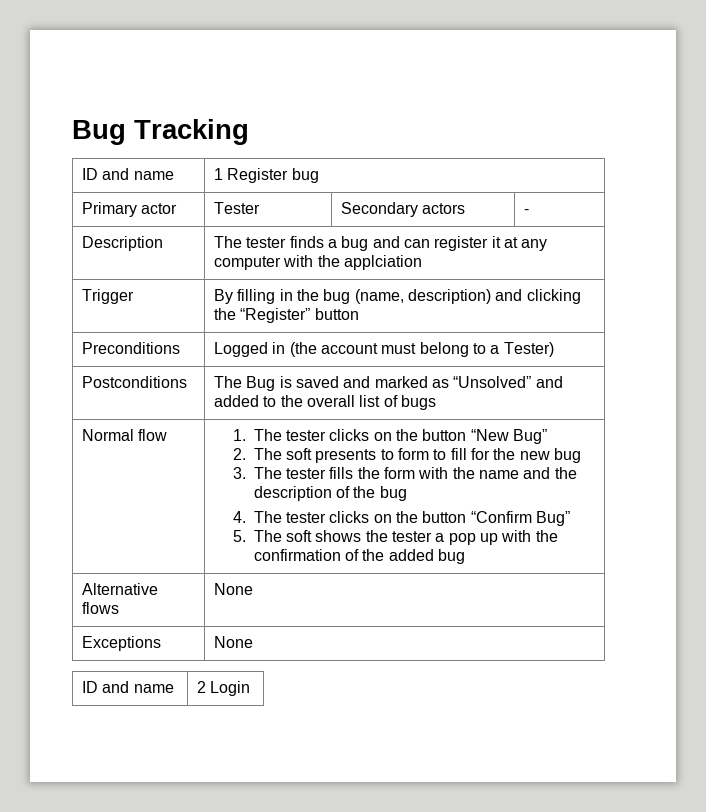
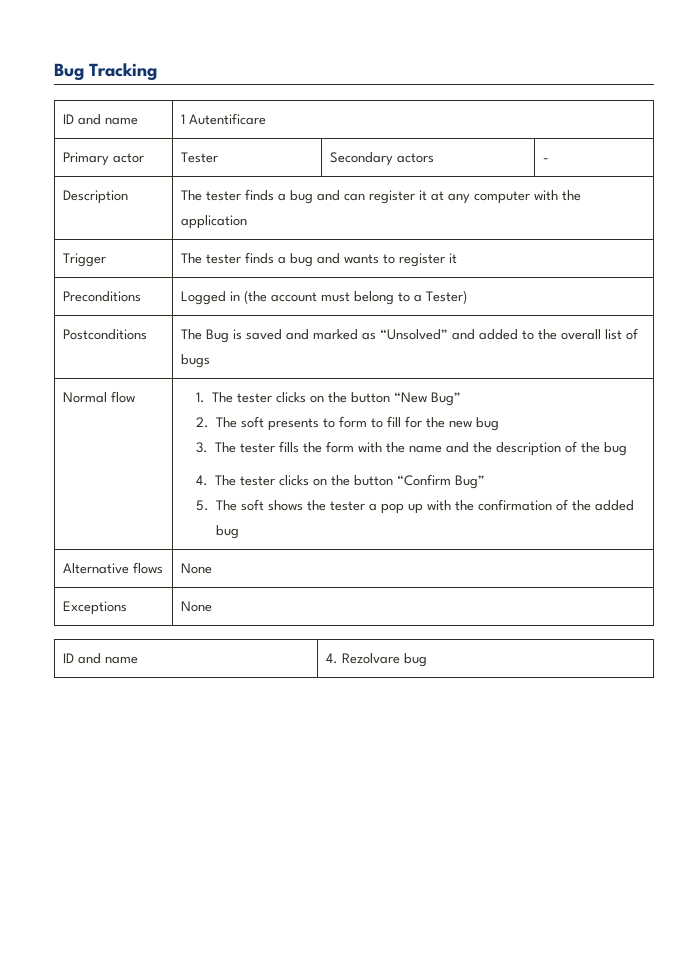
- ID and name | 1 Register bug
+ ID and name | 1 Autentificare
- Description | The tester finds a bug and can register it at any computer with the applciation
+ Description | The tester finds a bug and can register it at any computer with the application
- Trigger | By filling in the bug (name, description) and clicking the “Register” button
+ Trigger | The tester finds a bug and wants to register it
- ID and name | 2 Login
+ ID and name | 4. Rezolvare bug

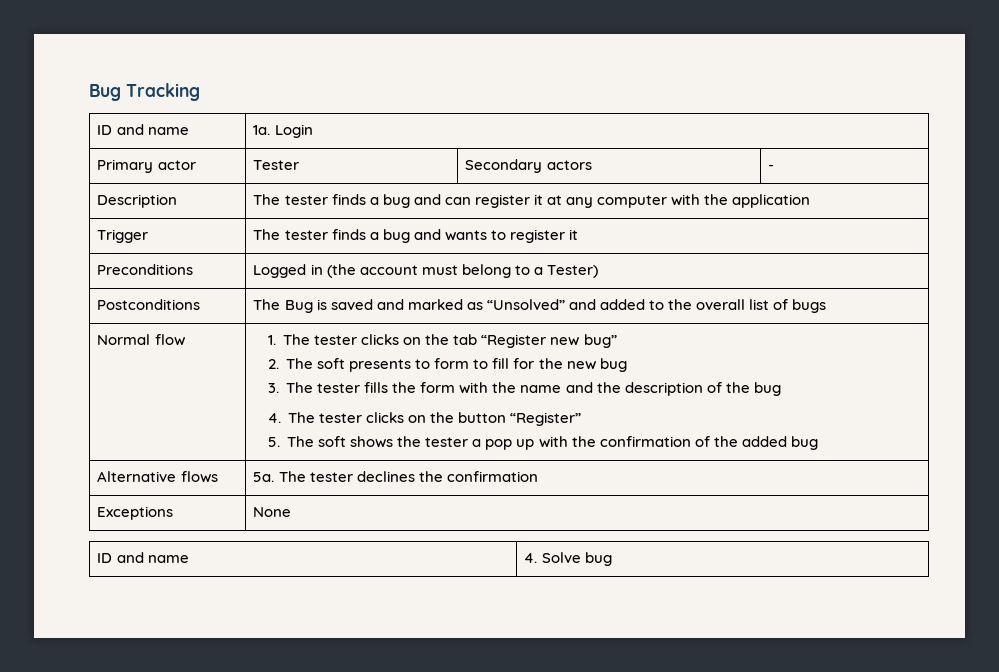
- ID and name | 1 Autentificare
+ ID and name | 1a. Login
- 1. The tester clicks on the button “New Bug”
+ 1. The tester clicks on the tab “Register new bug”
- 4. The tester clicks on the button “Confirm Bug”
+ 4. The tester clicks on the button “Register”
- Alternative flows | None
+ Alternative flows | 5a. The tester declines the confirmation
- ID and name | 4. Rezolvare bug
+ ID and name | 4. Solve bug

